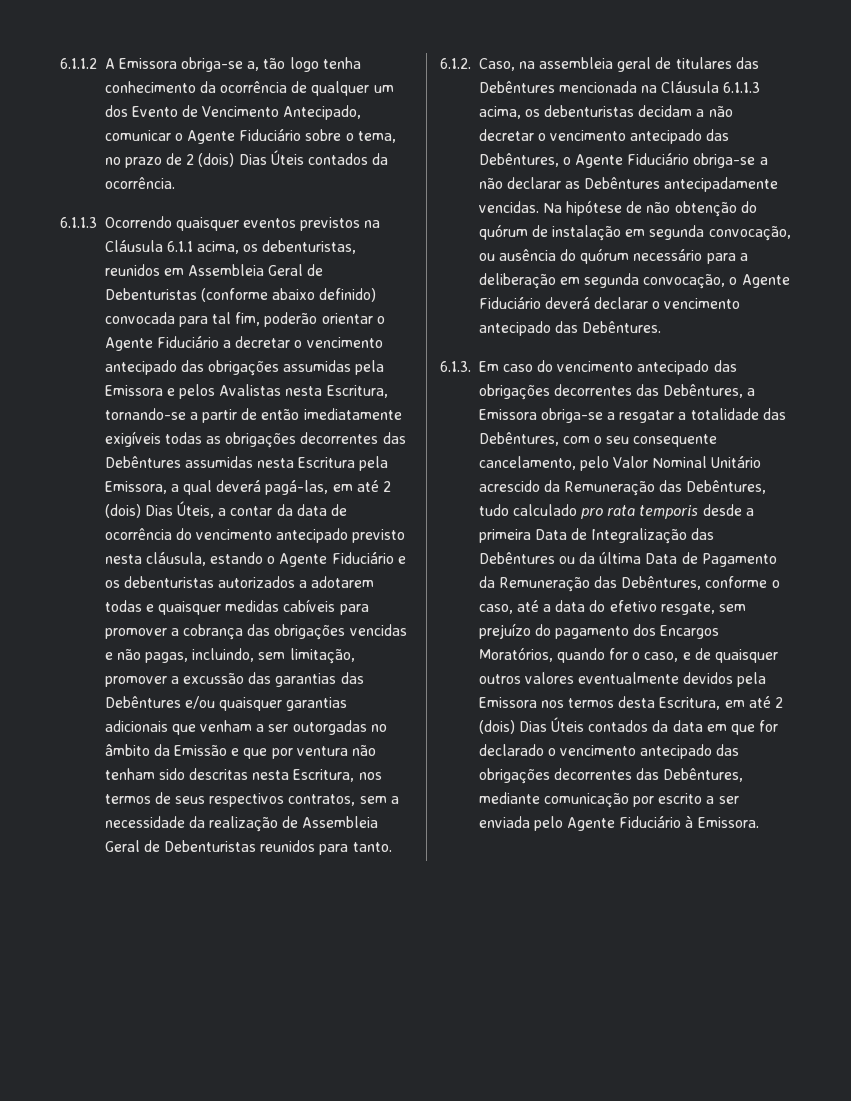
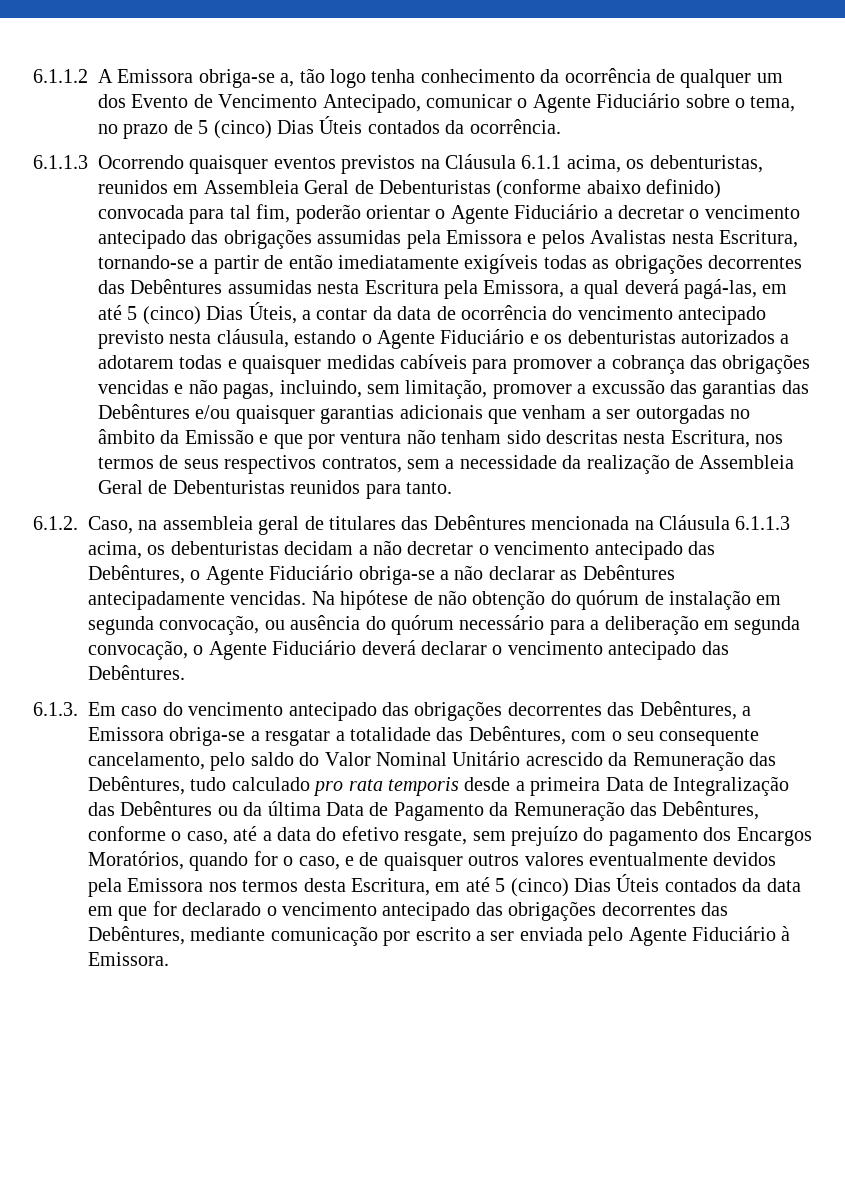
- 6.1.1.2 A Emissora obriga-se a, tão logo tenha conhecimento da ocorrência de qualquer um dos Evento de Vencimento Antecipado, comunicar o Agente Fiduciário sobre o tema, no prazo de 2 (dois) Dias Úteis contados da ocorrência.
+ 6.1.1.2 A Emissora obriga-se a, tão logo tenha conhecimento da ocorrência de qualquer um dos Evento de Vencimento Antecipado, comunicar o Agente Fiduciário sobre o tema, no prazo de 5 (cinco) Dias Úteis contados da ocorrência.
- 6.1.1.3 Ocorrendo quaisquer eventos previstos na Cláusula 6.1.1 acima, os debenturistas, reunidos em Assembleia Geral de Debenturistas (conforme abaixo definido) convocada para tal fim, poderão orientar o Agente Fiduciário a decretar o vencimento antecipado das obrigações assumidas pela Emissora e pelos Avalistas nesta Escritura, tornando-se a partir de então imediatamente exigíveis todas as obrigações decorrentes das Debêntures assumidas nesta Escritura pela Emissora, a qual deverá pagá-las, em até 2 (dois) Dias Úteis, a contar da data de ocorrência do vencimento antecipado previsto nesta cláusula, estando o Agente Fiduciário e os debenturistas autorizados a adotarem todas e quaisquer medidas cabíveis para promover a cobrança das obrigações vencidas e não pagas, incluindo, sem limitação, promover a excussão das garantias das Debêntures e/ou quaisquer garantias adicionais que venham a ser outorgadas no âmbito da Emissão e que por ventura não tenham sido descritas nesta Escritura, nos termos de seus respectivos contratos, sem a necessidade da realização de Assembleia Geral de Debenturistas reunidos para tanto.
+ 6.1.1.3 Ocorrendo quaisquer eventos previstos na Cláusula 6.1.1 acima, os debenturistas, reunidos em Assembleia Geral de Debenturistas (conforme abaixo definido) convocada para tal fim, poderão orientar o Agente Fiduciário a decretar o vencimento antecipado das obrigações assumidas pela Emissora e pelos Avalistas nesta Escritura, tornando-se a partir de então imediatamente exigíveis todas as obrigações decorrentes das Debêntures assumidas nesta Escritura pela Emissora, a qual deverá pagá-las, em até 5 (cinco) Dias Úteis, a contar da data de ocorrência do vencimento antecipado previsto nesta cláusula, estando o Agente Fiduciário e os debenturistas autorizados a adotarem todas e quaisquer medidas cabíveis para promover a cobrança das obrigações vencidas e não pagas, incluindo, sem limitação, promover a excussão das garantias das Debêntures e/ou quaisquer garantias adicionais que venham a ser outorgadas no âmbito da Emissão e que por ventura não tenham sido descritas nesta Escritura, nos termos de seus respectivos contratos, sem a necessidade da realização de Assembleia Geral de Debenturistas reunidos para tanto.
- 6.1.3. Em caso do vencimento antecipado das obrigações decorrentes das Debêntures, a Emissora obriga-se a resgatar a totalidade das Debêntures, com o seu consequente cancelamento, pelo Valor Nominal Unitário acrescido da Remuneração das Debêntures, tudo calculado pro rata temporis desde a primeira Data de Integralização das Debêntures ou da última Data de Pagamento da Remuneração das Debêntures, conforme o caso, até a data do efetivo resgate, sem prejuízo do pagamento dos Encargos Moratórios, quando for o caso, e de quaisquer outros valores eventualmente devidos pela Emissora nos termos desta Escritura, em até 2 (dois) Dias Úteis contados da data em que for declarado o vencimento antecipado das obrigações decorrentes das Debêntures, mediante comunicação por escrito a ser enviada pelo Agente Fiduciário à Emissora.
+ 6.1.3. Em caso do vencimento antecipado das obrigações decorrentes das Debêntures, a Emissora obriga-se a resgatar a totalidade das Debêntures, com o seu consequente cancelamento, pelo saldo do Valor Nominal Unitário acrescido da Remuneração das Debêntures, tudo calculado pro rata temporis desde a primeira Data de Integralização das Debêntures ou da última Data de Pagamento da Remuneração das Debêntures, conforme o caso, até a data do efetivo resgate, sem prejuízo do pagamento dos Encargos Moratórios, quando for o caso, e de quaisquer outros valores eventualmente devidos pela Emissora nos termos desta Escritura, em até 5 (cinco) Dias Úteis contados da data em que for declarado o vencimento antecipado das obrigações decorrentes das Debêntures, mediante comunicação por escrito a ser enviada pelo Agente Fiduciário à Emissora.

